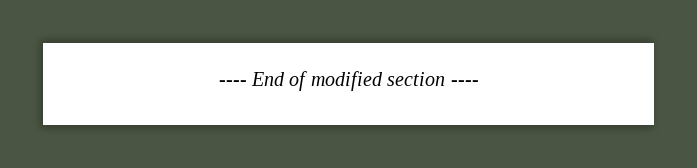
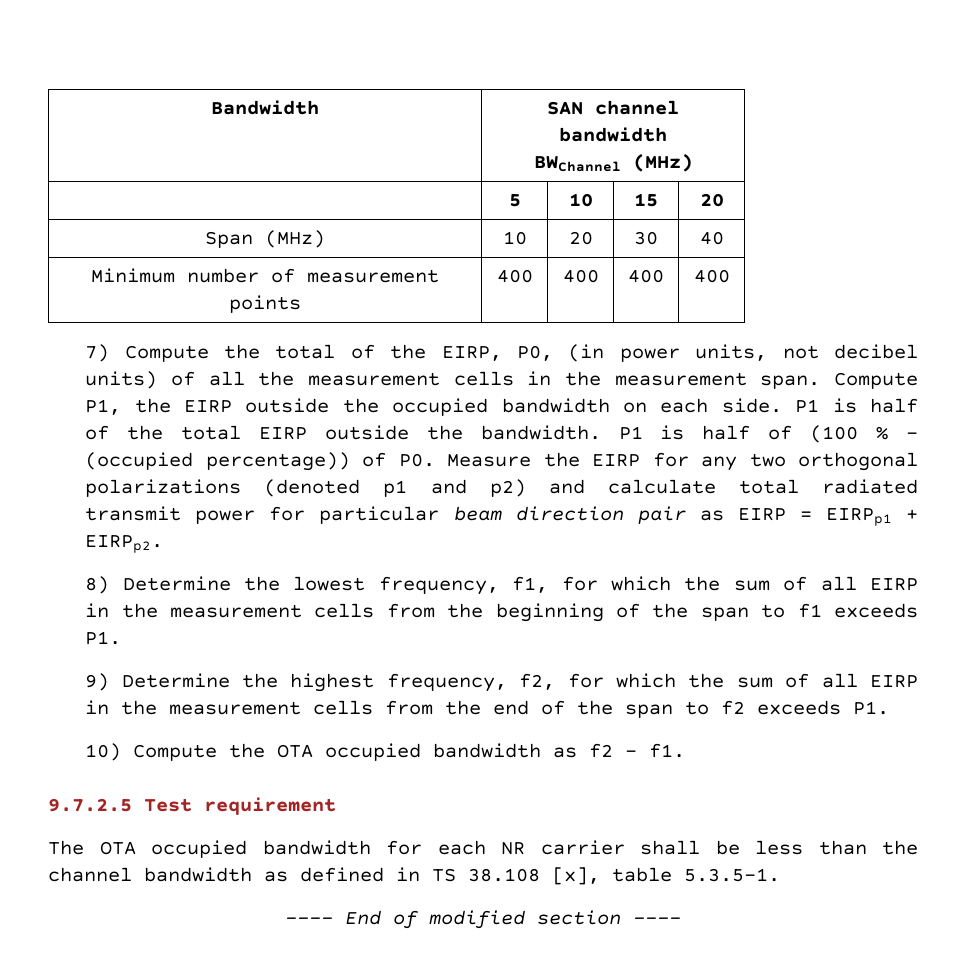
+ Bandwidth | SAN channel bandwidth
+ BWChannel (MHz)
+ | 5 | 10 | 15 | 20
+ Span (MHz) | 10 | 20 | 30 | 40
+ Minimum number of measurement points | 400 | 400 | 400 | 400
+ 7) Compute the total of the EIRP, P0, (in power units, not decibel units) of all the measurement cells in the measurement span. Compute P1, the EIRP outside the occupied bandwidth on each side. P1 is half of the total EIRP outside the bandwidth. P1 is half of (100 % - (occupied percentage)) of P0. Measure the EIRP for any two orthogonal polarizations (denoted p1 and p2) and calculate total radiated transmit power for particular beam direction pair as EIRP = EIRPp1 + EIRPp2.
+ 8) Determine the lowest frequency, f1, for which the sum of all EIRP in the measurement cells from the beginning of the span to f1 exceeds P1.
+ 9) Determine the highest frequency, f2, for which the sum of all EIRP in the measurement cells from the end of the span to f2 exceeds P1.
+ 10) Compute the OTA occupied bandwidth as f2 - f1.
+ 9.7.2.5 Test requirement
+ The OTA occupied bandwidth for each NR carrier shall be less than the channel bandwidth as defined in TS 38.108 [x], table 5.3.5-1.

